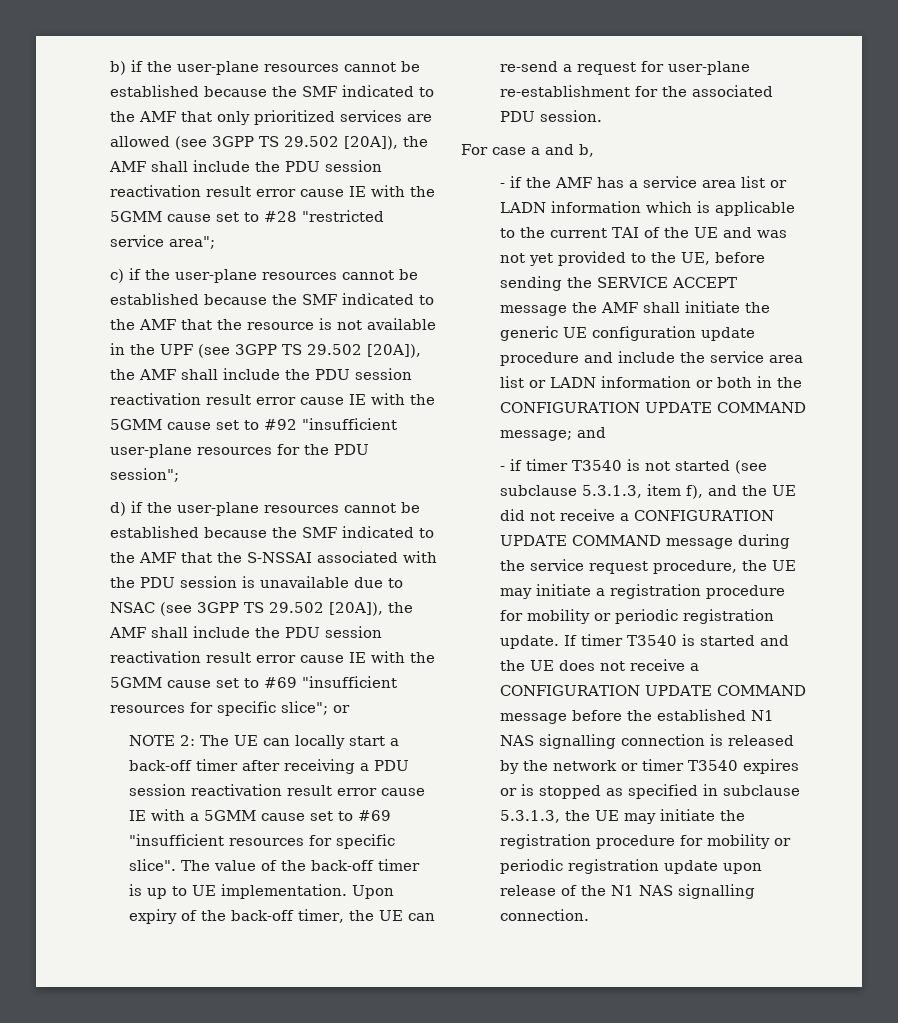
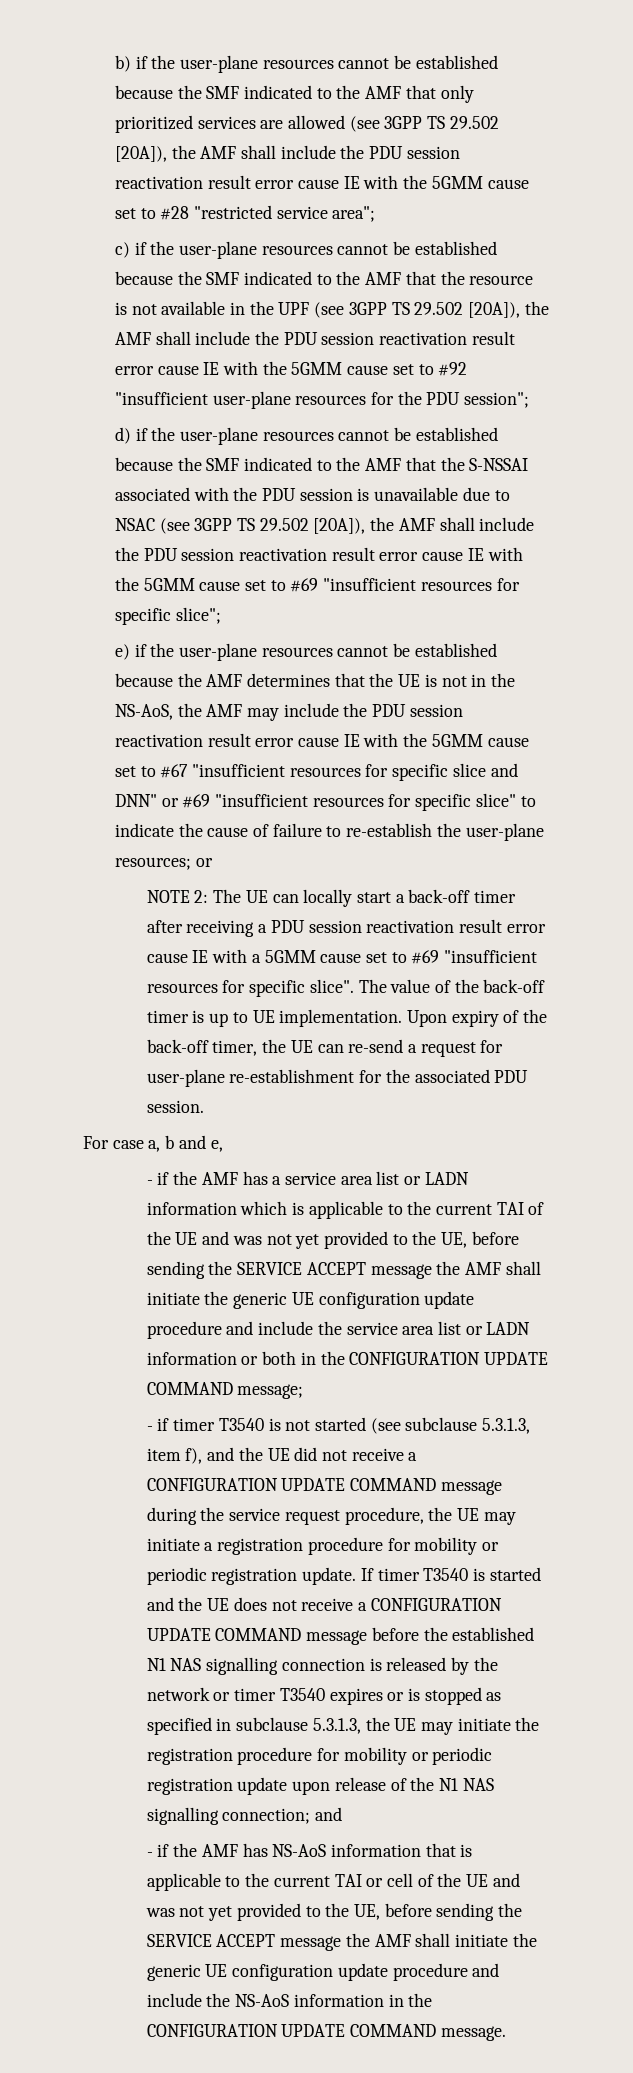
- d) if the user-plane resources cannot be established because the SMF indicated to the AMF that the S-NSSAI associated with the PDU session is unavailable due to NSAC (see 3GPP TS 29.502 [20A]), the AMF shall include the PDU session reactivation result error cause IE with the 5GMM cause set to #69 "insufficient resources for specific slice"; or
+ d) if the user-plane resources cannot be established because the SMF indicated to the AMF that the S-NSSAI associated with the PDU session is unavailable due to NSAC (see 3GPP TS 29.502 [20A]), the AMF shall include the PDU session reactivation result error cause IE with the 5GMM cause set to #69 "insufficient resources for specific slice";
+ e) if the user-plane resources cannot be established because the AMF determines that the UE is not in the NS-AoS, the AMF may include the PDU session reactivation result error cause IE with the 5GMM cause set to #67 "insufficient resources for specific slice and DNN" or #69 "insufficient resources for specific slice" to indicate the cause of failure to re-establish the user-plane resources; or
- For case a and b,
+ For case a, b and e,
- - if the AMF has a service area list or LADN information which is applicable to the current TAI of the UE and was not yet provided to the UE, before sending the SERVICE ACCEPT message the AMF shall initiate the generic UE configuration update procedure and include the service area list or LADN information or both in the CONFIGURATION UPDATE COMMAND message; and
+ - if the AMF has a service area list or LADN information which is applicable to the current TAI of the UE and was not yet provided to the UE, before sending the SERVICE ACCEPT message the AMF shall initiate the generic UE configuration update procedure and include the service area list or LADN information or both in the CONFIGURATION UPDATE COMMAND message;
- If timer T3540 is started and the UE does not receive a CONFIGURATION UPDATE COMMAND message before the established N1 NAS signalling connection is released by the network or timer T3540 expires or is stopped as specified in subclause 5.3.1.3, the UE may initiate the registration procedure for mobility or periodic registration update upon release of the N1 NAS signalling connection.
+ If timer T3540 is started and the UE does not receive a CONFIGURATION UPDATE COMMAND message before the established N1 NAS signalling connection is released by the network or timer T3540 expires or is stopped as specified in subclause 5.3.1.3, the UE may initiate the registration procedure for mobility or periodic registration update upon release of the N1 NAS signalling connection; and
+ - if the AMF has NS-AoS information that is applicable to the current TAI or cell of the UE and was not yet provided to the UE, before sending the SERVICE ACCEPT message the AMF shall initiate the generic UE configuration update procedure and include the NS-AoS information in the CONFIGURATION UPDATE COMMAND message.

